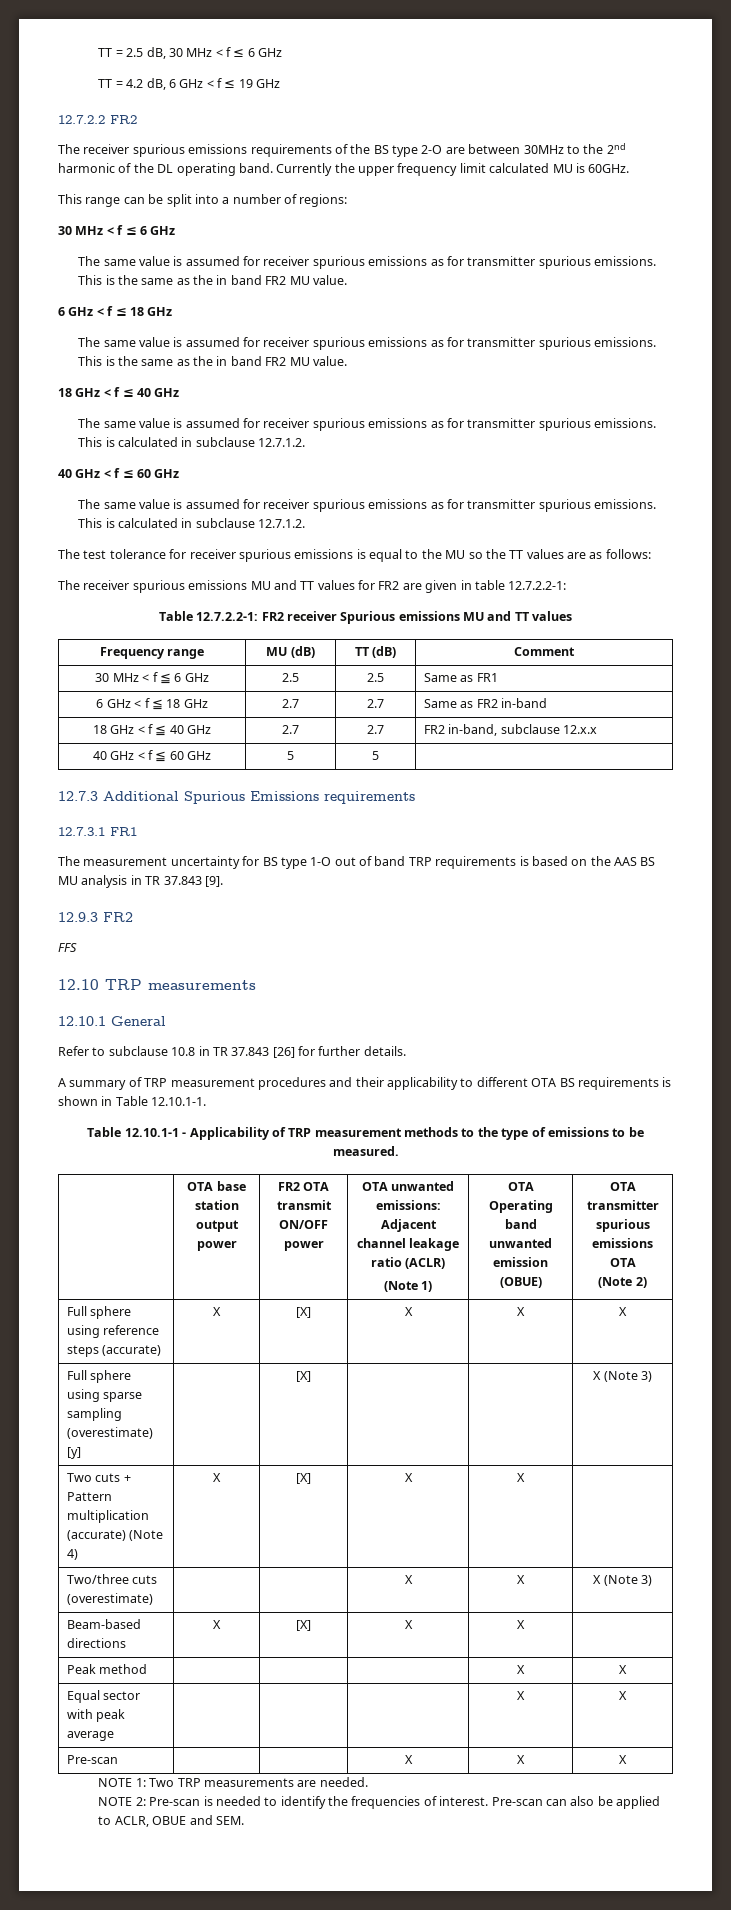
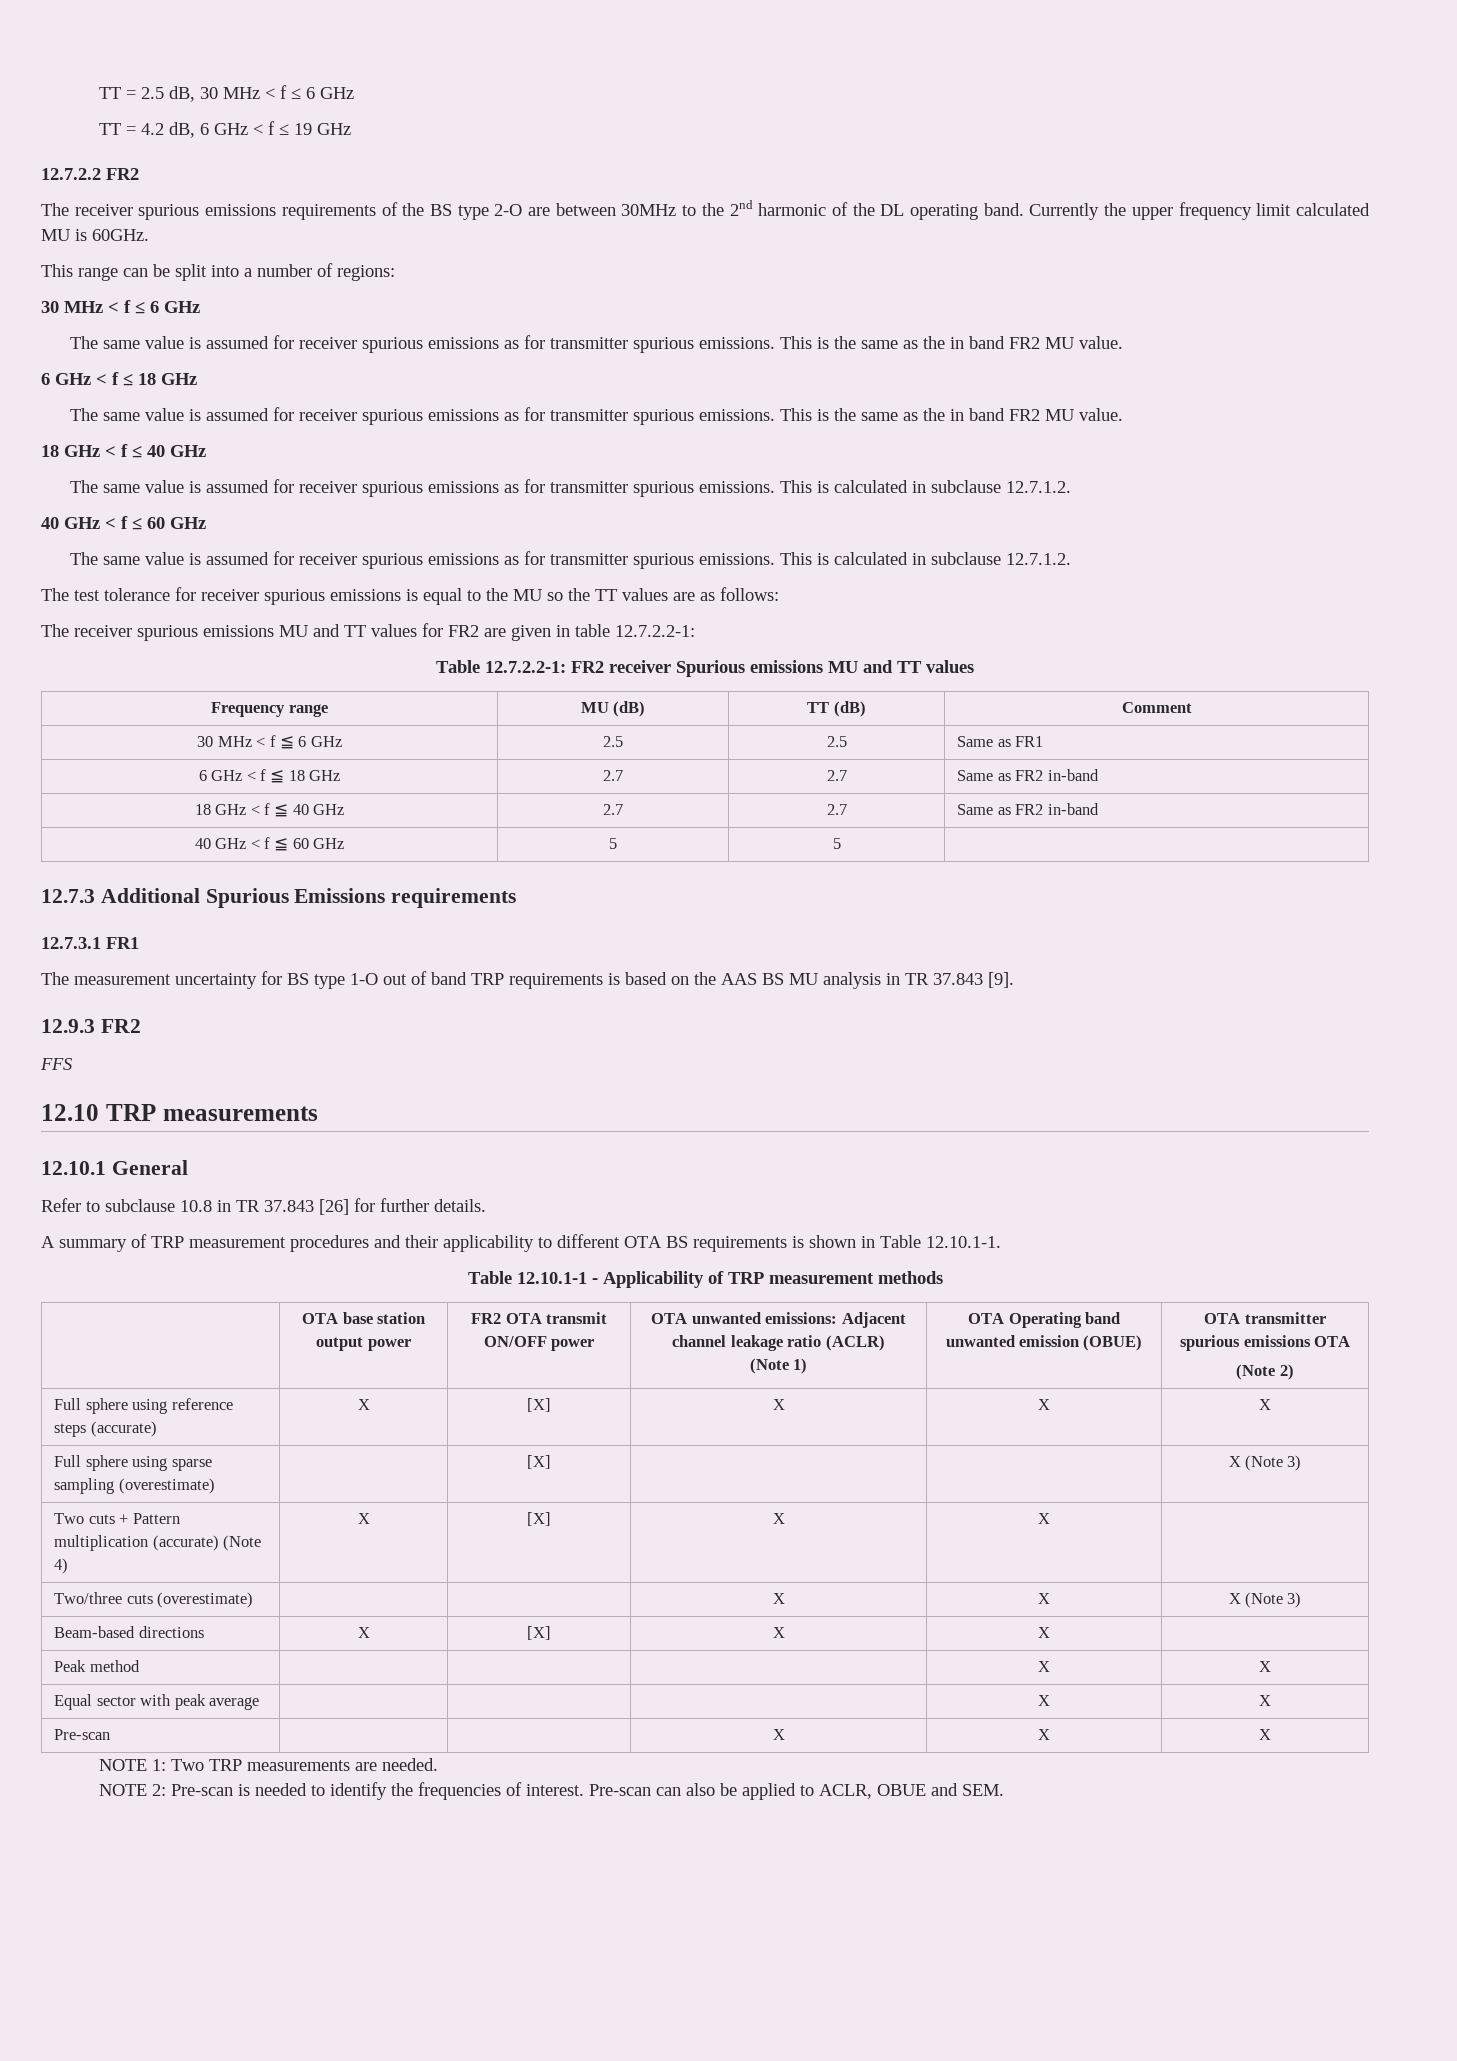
- 18 GHz < f ≦ 40 GHz | 2.7 | 2.7 | FR2 in-band, subclause 12.x.x
+ 18 GHz < f ≦ 40 GHz | 2.7 | 2.7 | Same as FR2 in-band
- Table 12.10.1-1 - Applicability of TRP measurement methods to the type of emissions to be measured.
+ Table 12.10.1-1 - Applicability of TRP measurement methods
- Full sphere using sparse sampling (overestimate) [y] | | [X] | | | X (Note 3)
+ Full sphere using sparse sampling (overestimate) | | [X] | | | X (Note 3)

